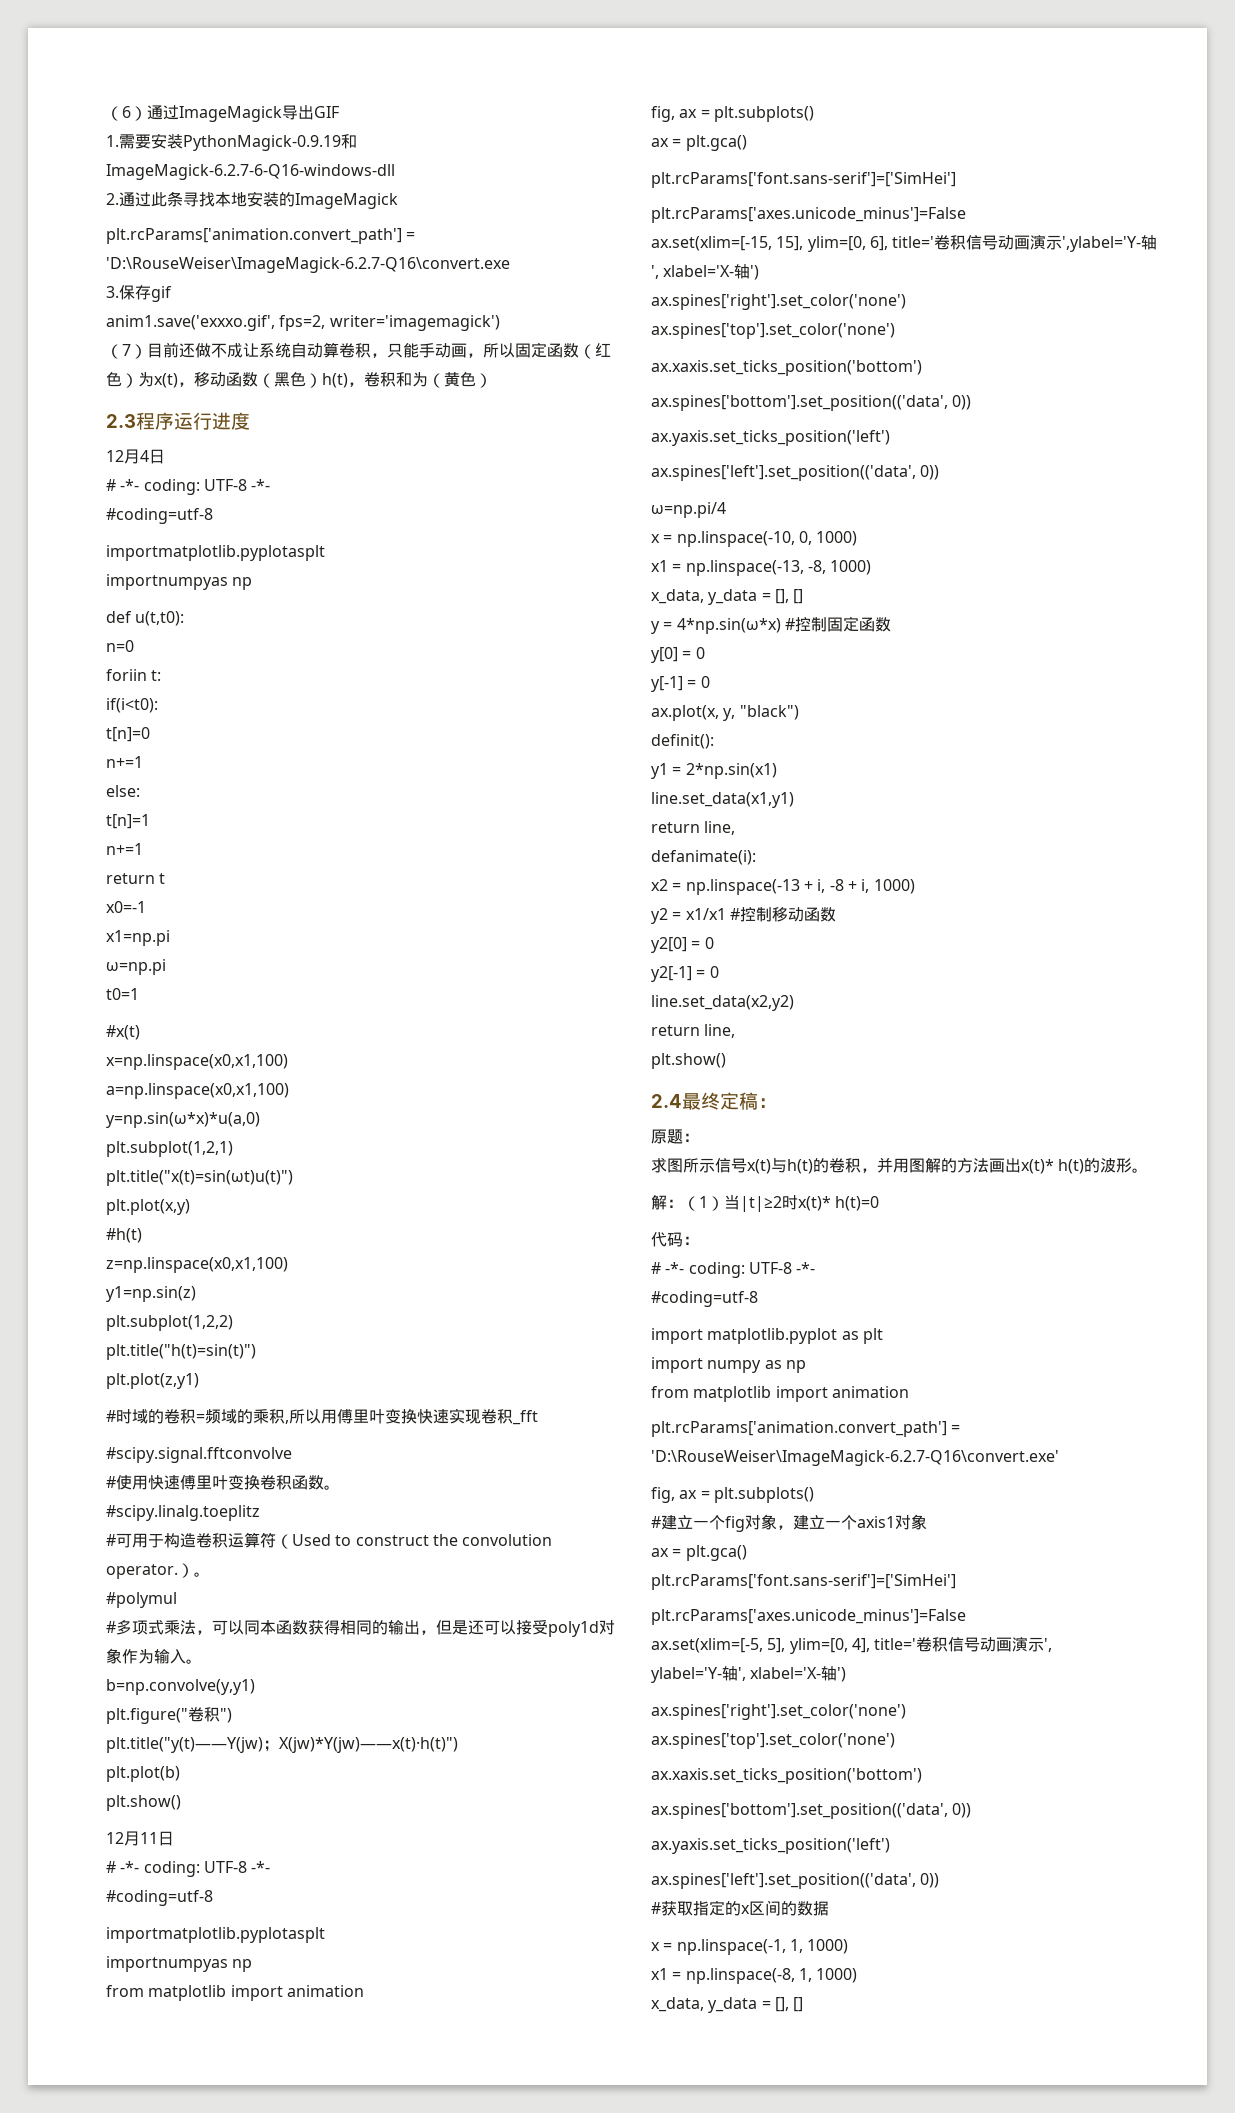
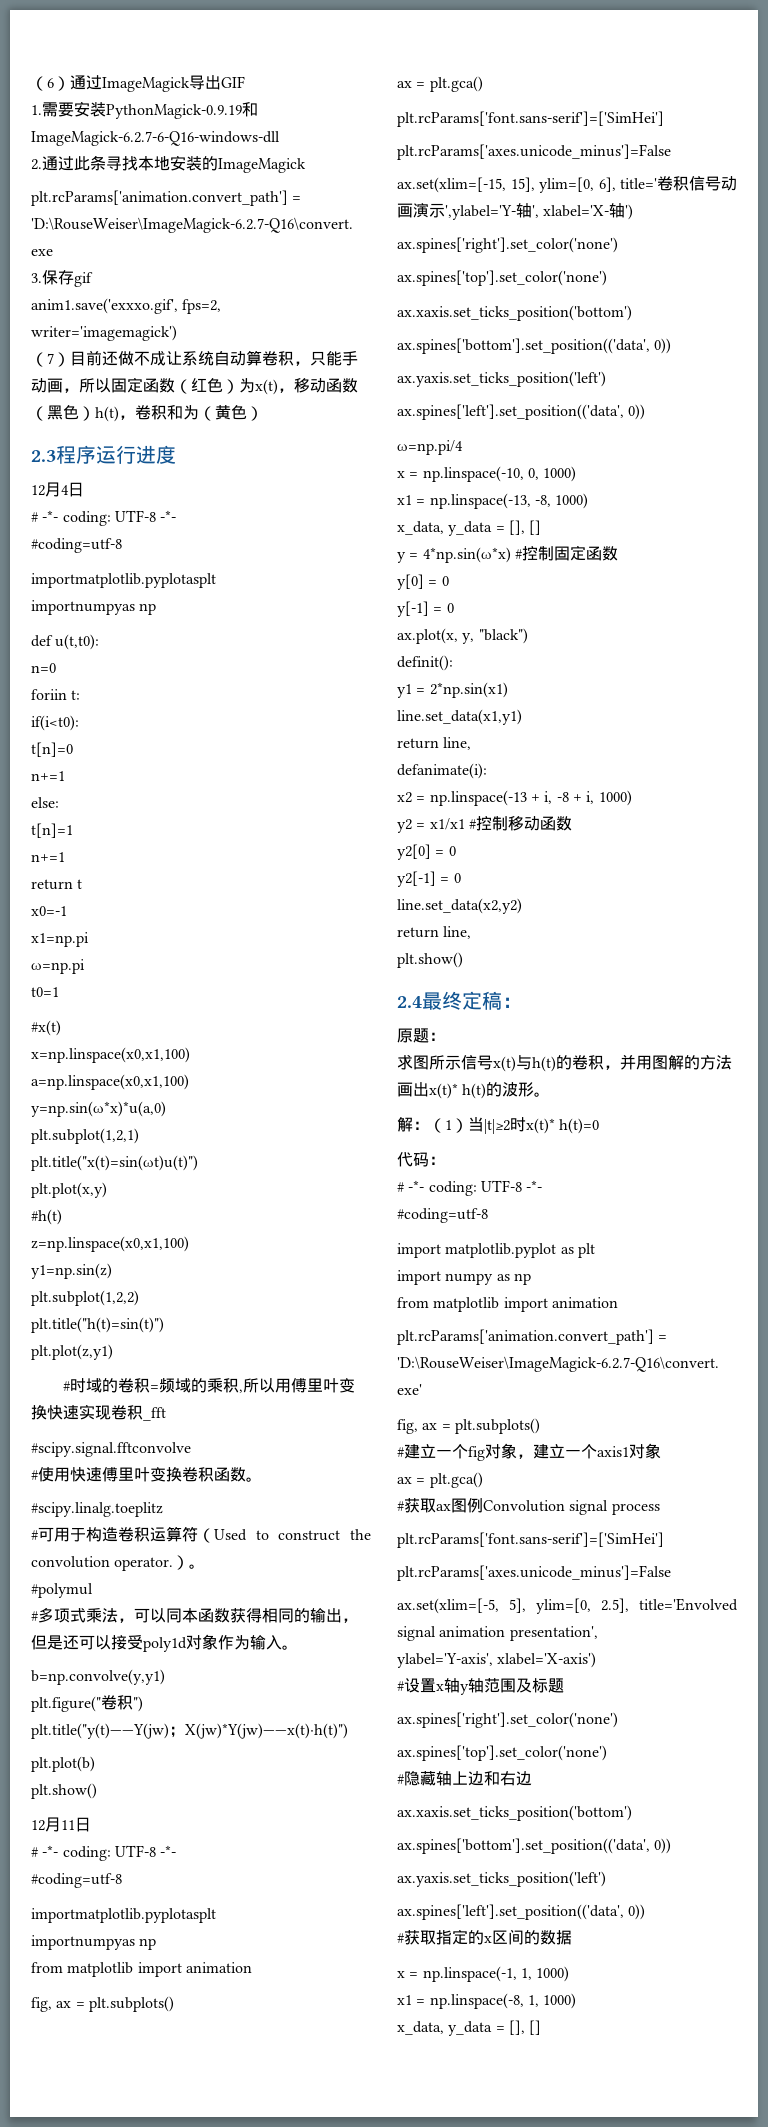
+ #获取ax图例Convolution signal process
- ax.set(xlim=[-5, 5], ylim=[0, 4], title='卷积信号动画演示',
- ylabel='Y-轴', xlabel='X-轴')
+ ax.set(xlim=[-5, 5], ylim=[0, 2.5], title='Envolved signal animation presentation',
+ ylabel='Y-axis', xlabel='X-axis')
+ #设置x轴y轴范围及标题
  ax.spines['right'].set_color('none')
  ax.spines['top'].set_color('none')
+ #隐藏轴上边和右边

